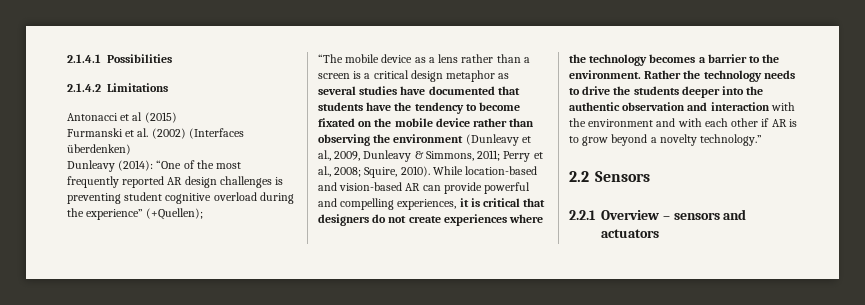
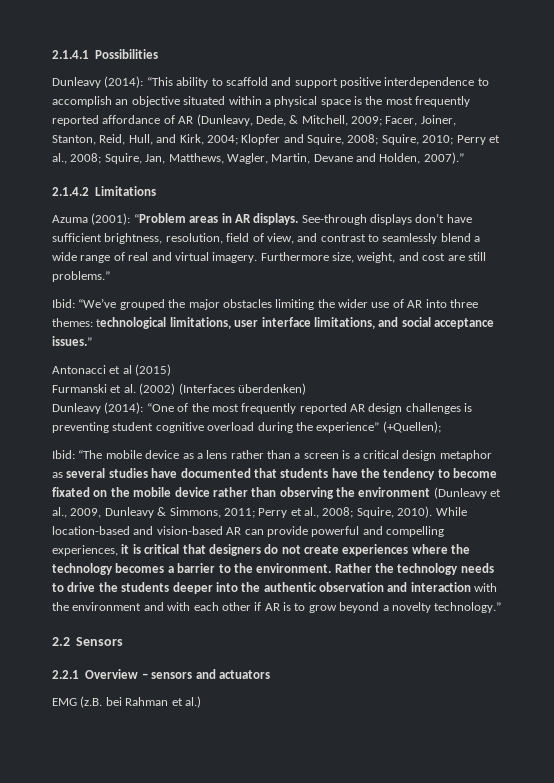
+ Dunleavy (2014): “This ability to scaffold and support positive interdependence to accomplish an objective situated within a physical space is the most frequently reported affordance of AR (Dunleavy, Dede, & Mitchell, 2009; Facer, Joiner, Stanton, Reid, Hull, and Kirk, 2004; Klopfer and Squire, 2008; Squire, 2010; Perry et al., 2008; Squire, Jan, Matthews, Wagler, Martin, Devane and Holden, 2007).”
  2.1.4.2 Limitations
+ Azuma (2001): “Problem areas in AR displays. See-through displays don’t have sufficient brightness, resolution, field of view, and contrast to seamlessly blend a wide range of real and virtual imagery. Furthermore size, weight, and cost are still problems.”
+ Ibid: “We’ve grouped the major obstacles limiting the wider use of AR into three themes: technological limitations, user interface limitations, and social acceptance issues.”
- “The mobile device as a lens rather than a screen is a critical design metaphor as several studies have documented that students have the tendency to become fixated on the mobile device rather than observing the environment (Dunleavy et al., 2009, Dunleavy & Simmons, 2011; Perry et al., 2008; Squire, 2010).
+ Ibid: “The mobile device as a lens rather than a screen is a critical design metaphor as several studies have documented that students have the tendency to become fixated on the mobile device rather than observing the environment (Dunleavy et al., 2009, Dunleavy & Simmons, 2011; Perry et al., 2008; Squire, 2010).
+ EMG (z.B. bei Rahman et al.)

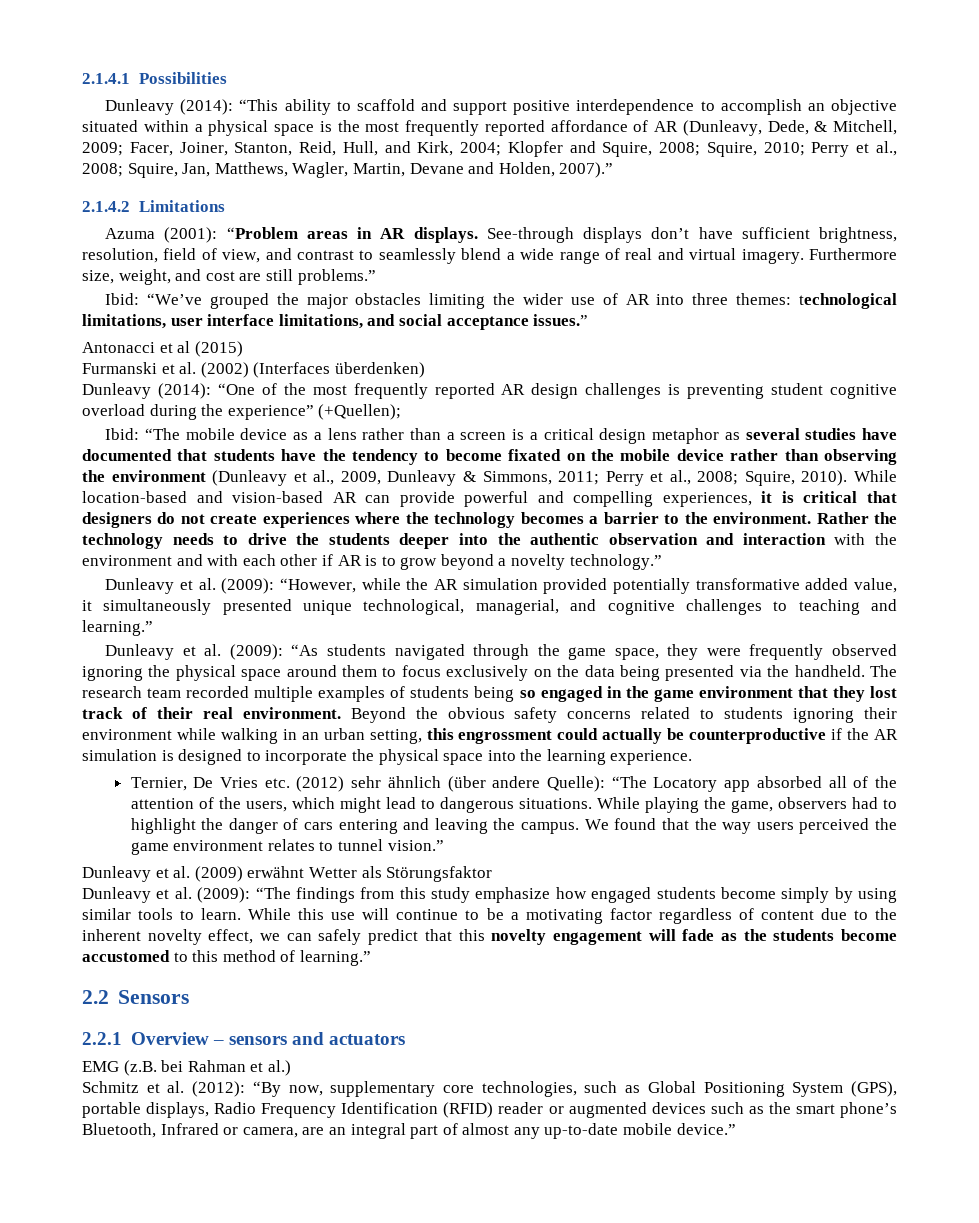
+ Dunleavy et al. (2009): “However, while the AR simulation provided potentially transformative added value, it simultaneously presented unique technological, managerial, and cognitive challenges to teaching and learning.”
+ Dunleavy et al. (2009): “As students navigated through the game space, they were frequently observed ignoring the physical space around them to focus exclusively on the data being presented via the handheld. The research team recorded multiple examples of students being so engaged in the game environment that they lost track of their real environment. Beyond the obvious safety concerns related to students ignoring their environment while walking in an urban setting, this engrossment could actually be counterproductive if the AR simulation is designed to incorporate the physical space into the learning experience.
+ Ternier, De Vries etc. (2012) sehr ähnlich (über andere Quelle): “The Locatory app absorbed all of the attention of the users, which might lead to dangerous situations. While playing the game, observers had to highlight the danger of cars entering and leaving the campus. We found that the way users perceived the game environment relates to tunnel vision.”
+ Dunleavy et al. (2009) erwähnt Wetter als Störungsfaktor
+ Dunleavy et al. (2009): “The findings from this study emphasize how engaged students become simply by using similar tools to learn. While this use will continue to be a motivating factor regardless of content due to the inherent novelty effect, we can safely predict that this novelty engagement will fade as the students become accustomed to this method of learning.”
+ Schmitz et al. (2012): “By now, supplementary core technologies, such as Global Positioning System (GPS), portable displays, Radio Frequency Identification (RFID) reader or augmented devices such as the smart phone’s Bluetooth, Infrared or camera, are an integral part of almost any up-to-date mobile device.”

